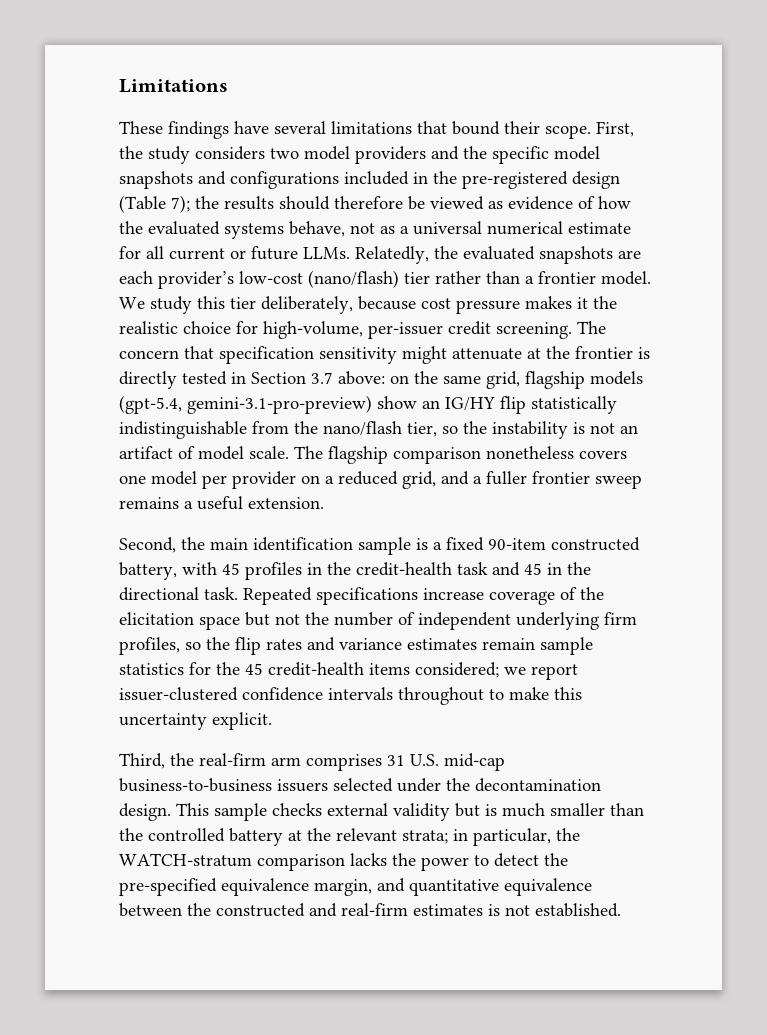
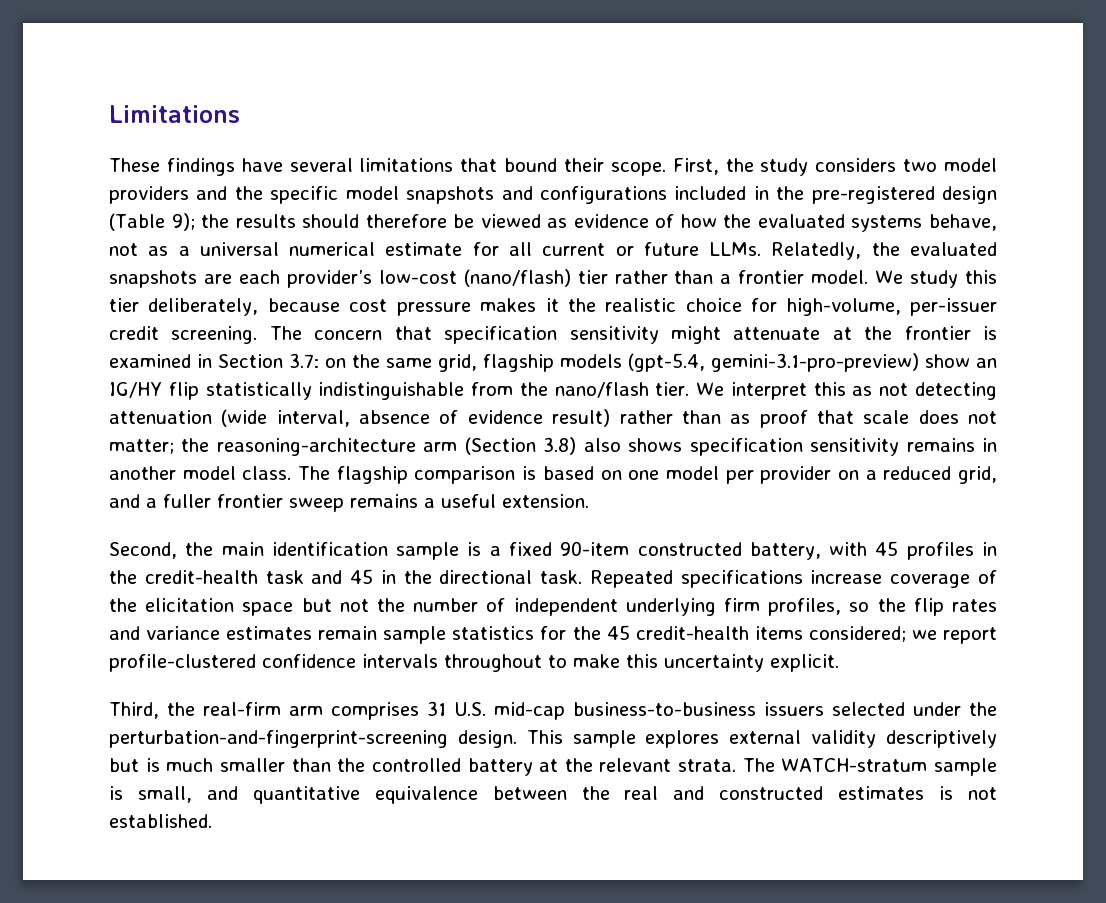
- First, the study considers two model providers and the specific model snapshots and configurations included in the pre-registered design (Table 7); the results should therefore be viewed as evidence of how the evaluated systems behave, not as a universal numerical estimate for all current or future LLMs.
+ First, the study considers two model providers and the specific model snapshots and configurations included in the pre-registered design (Table 9); the results should therefore be viewed as evidence of how the evaluated systems behave, not as a universal numerical estimate for all current or future LLMs.
- The concern that specification sensitivity might attenuate at the frontier is directly tested in Section 3.7 above: on the same grid, flagship models (gpt-5.4, gemini-3.1-pro-preview) show an IG/HY flip statistically indistinguishable from the nano/flash tier, so the instability is not an artifact of model scale. The flagship comparison nonetheless covers one model per provider on a reduced grid, and a fuller frontier sweep remains a useful extension.
+ The concern that specification sensitivity might attenuate at the frontier is examined in Section 3.7: on the same grid, flagship models (gpt-5.4, gemini-3.1-pro-preview) show an IG/HY flip statistically indistinguishable from the nano/flash tier. We interpret this as not detecting attenuation (wide interval, absence of evidence result) rather than as proof that scale does not matter; the reasoning-architecture arm (Section 3.8) also shows specification sensitivity remains in another model class. The flagship comparison is based on one model per provider on a reduced grid, and a fuller frontier sweep remains a useful extension.
- Repeated specifications increase coverage of the elicitation space but not the number of independent underlying firm profiles, so the flip rates and variance estimates remain sample statistics for the 45 credit-health items considered; we report issuer-clustered confidence intervals throughout to make this uncertainty explicit.
+ Repeated specifications increase coverage of the elicitation space but not the number of independent underlying firm profiles, so the flip rates and variance estimates remain sample statistics for the 45 credit-health items considered; we report profile-clustered confidence intervals throughout to make this uncertainty explicit.
- Third, the real-firm arm comprises 31 U.S. mid-cap business-to-business issuers selected under the decontamination design.
+ Third, the real-firm arm comprises 31 U.S. mid-cap business-to-business issuers selected under the perturbation-and-fingerprint-screening design.
- This sample checks external validity but is much smaller than the controlled battery at the relevant strata; in particular, the WATCH-stratum comparison lacks the power to detect the pre-specified equivalence margin, and quantitative equivalence between the constructed and real-firm estimates is not established.
+ This sample explores external validity descriptively but is much smaller than the controlled battery at the relevant strata. The WATCH-stratum sample is small, and quantitative equivalence between the real and constructed estimates is not established.

